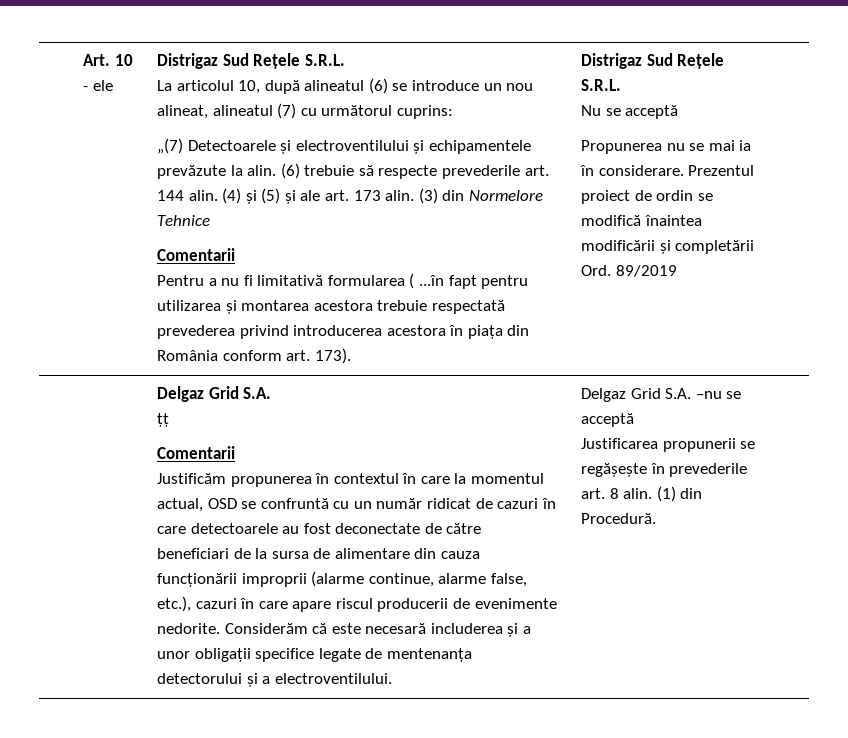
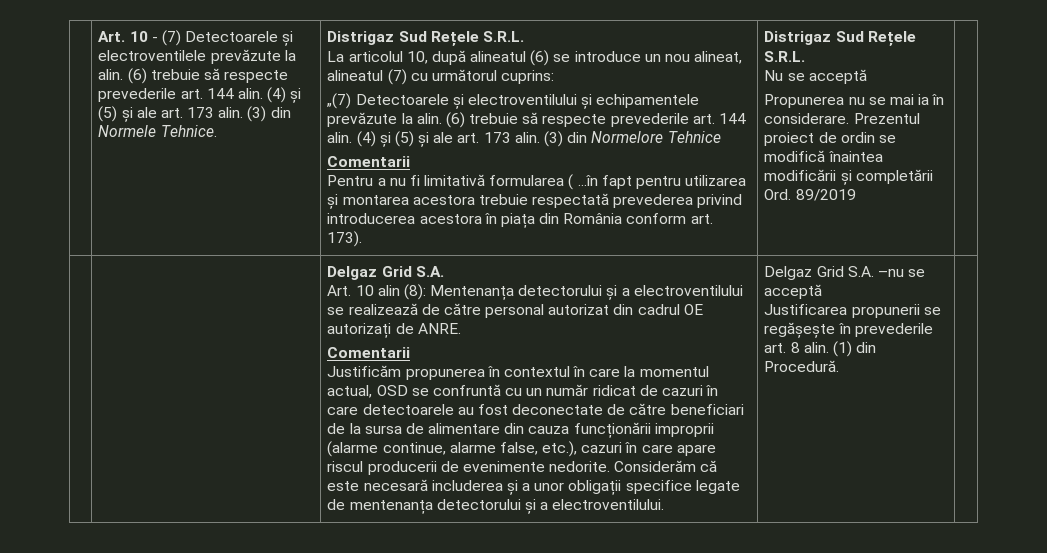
- Art. 10 - ele
+ Art. 10 - (7) Detectoarele și electroventilele prevăzute la alin. (6) trebuie să respecte prevederile art. 144 alin. (4) și (5) și ale art. 173 alin. (3) din Normele Tehnice.
- țț
+ Art. 10 alin (8): Mentenanța detectorului și a electroventilului se realizează de către personal autorizat din cadrul OE autorizați de ANRE.

